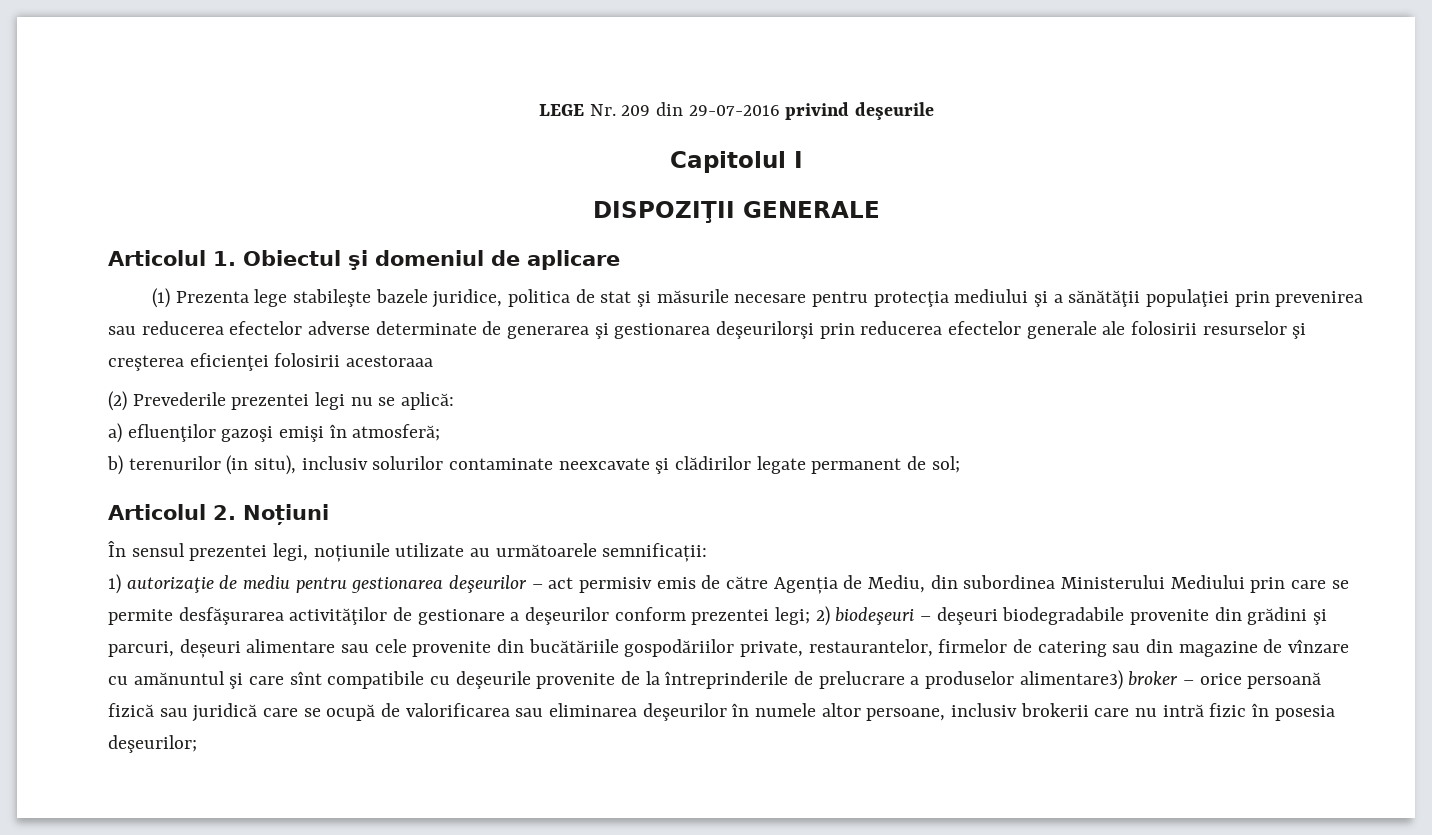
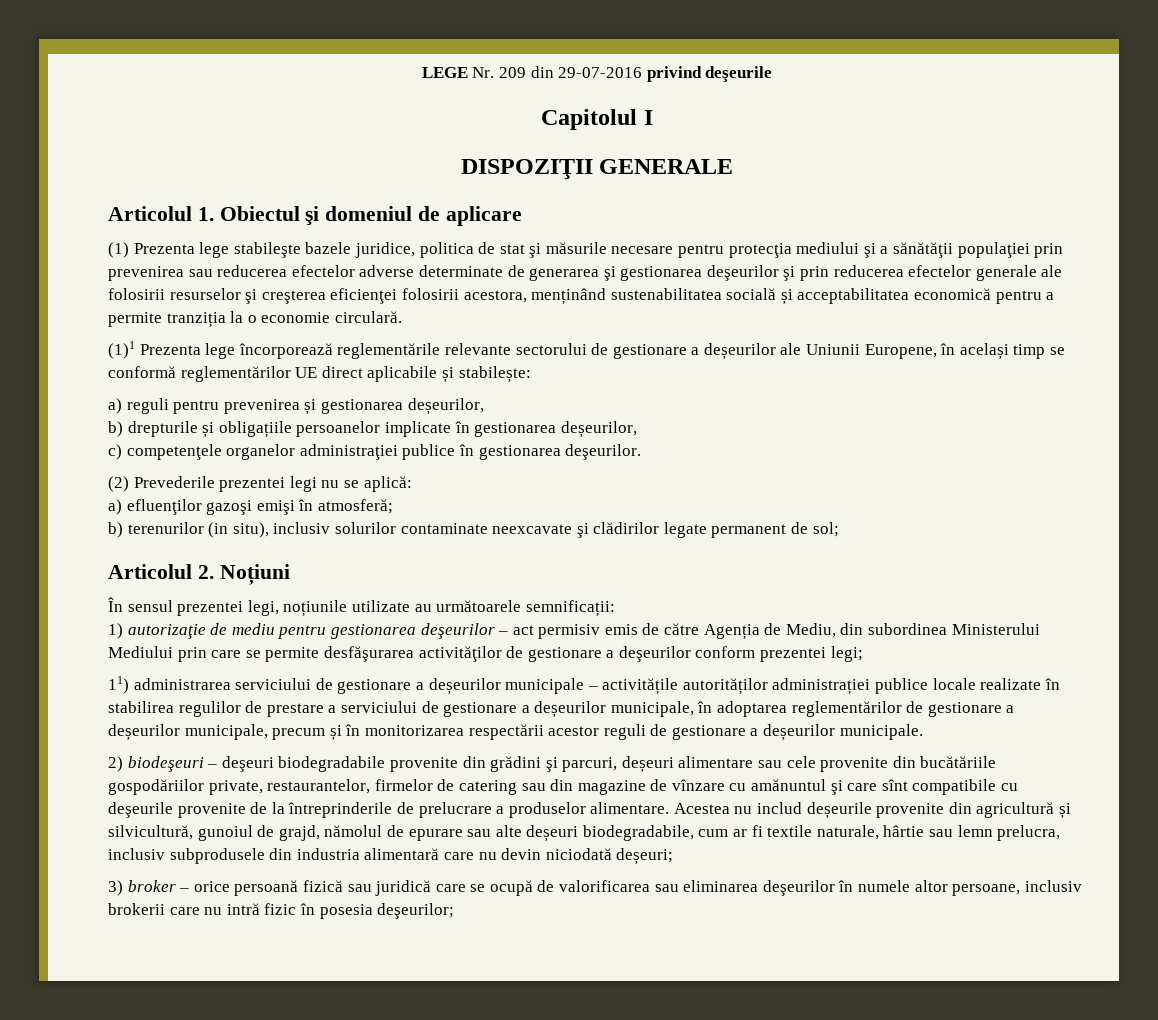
- (1) Prezenta lege stabileşte bazele juridice, politica de stat şi măsurile necesare pentru protecţia mediului şi a sănătăţii populaţiei prin prevenirea sau reducerea efectelor adverse determinate de generarea şi gestionarea deşeurilorşi prin reducerea efectelor generale ale folosirii resurselor şi creşterea eficienţei folosirii acestoraaa
+ (1) Prezenta lege stabileşte bazele juridice, politica de stat şi măsurile necesare pentru protecţia mediului şi a sănătăţii populaţiei prin prevenirea sau reducerea efectelor adverse determinate de generarea şi gestionarea deşeurilor şi prin reducerea efectelor generale ale folosirii resurselor şi creşterea eficienţei folosirii acestora, menținând sustenabilitatea socială și acceptabilitatea economică pentru a permite tranziția la o economie circulară.
+ (1)1 Prezenta lege încorporează reglementările relevante sectorului de gestionare a deșeurilor ale Uniunii Europene, în același timp se conformă reglementărilor UE direct aplicabile și stabilește:
+ a) reguli pentru prevenirea și gestionarea deșeurilor,
+ b) drepturile și obligațiile persoanelor implicate în gestionarea deșeurilor,
+ c) competenţele organelor administraţiei publice în gestionarea deşeurilor.
- 1) autorizaţie de mediu pentru gestionarea deşeurilor – act permisiv emis de către Agenția de Mediu, din subordinea Ministerului Mediului prin care se permite desfăşurarea activităţilor de gestionare a deşeurilor conform prezentei legi; 2) biodeşeuri – deşeuri biodegradabile provenite din grădini şi parcuri, deșeuri alimentare sau cele provenite din bucătăriile gospodăriilor private, restaurantelor, firmelor de catering sau din magazine de vînzare cu amănuntul şi care sînt compatibile cu deşeurile provenite de la întreprinderile de prelucrare a produselor alimentare3) broker – orice persoană fizică sau juridică care se ocupă de valorificarea sau eliminarea deşeurilor în numele altor persoane, inclusiv brokerii care nu intră fizic în posesia deşeurilor;
+ 1) autorizaţie de mediu pentru gestionarea deşeurilor – act permisiv emis de către Agenția de Mediu, din subordinea Ministerului Mediului prin care se permite desfăşurarea activităţilor de gestionare a deşeurilor conform prezentei legi;
+ 11) administrarea serviciului de gestionare a deșeurilor municipale – activitățile autorităților administrației publice locale realizate în stabilirea regulilor de prestare a serviciului de gestionare a deșeurilor municipale, în adoptarea reglementărilor de gestionare a deșeurilor municipale, precum și în monitorizarea respectării acestor reguli de gestionare a deșeurilor municipale.
+ 2) biodeşeuri – deşeuri biodegradabile provenite din grădini şi parcuri, deșeuri alimentare sau cele provenite din bucătăriile gospodăriilor private, restaurantelor, firmelor de catering sau din magazine de vînzare cu amănuntul şi care sînt compatibile cu deşeurile provenite de la întreprinderile de prelucrare a produselor alimentare. Acestea nu includ deșeurile provenite din agricultură și silvicultură, gunoiul de grajd, nămolul de epurare sau alte deșeuri biodegradabile, cum ar fi textile naturale, hârtie sau lemn prelucra, inclusiv subprodusele din industria alimentară care nu devin niciodată deșeuri;
+ 3) broker – orice persoană fizică sau juridică care se ocupă de valorificarea sau eliminarea deşeurilor în numele altor persoane, inclusiv brokerii care nu intră fizic în posesia deşeurilor;

